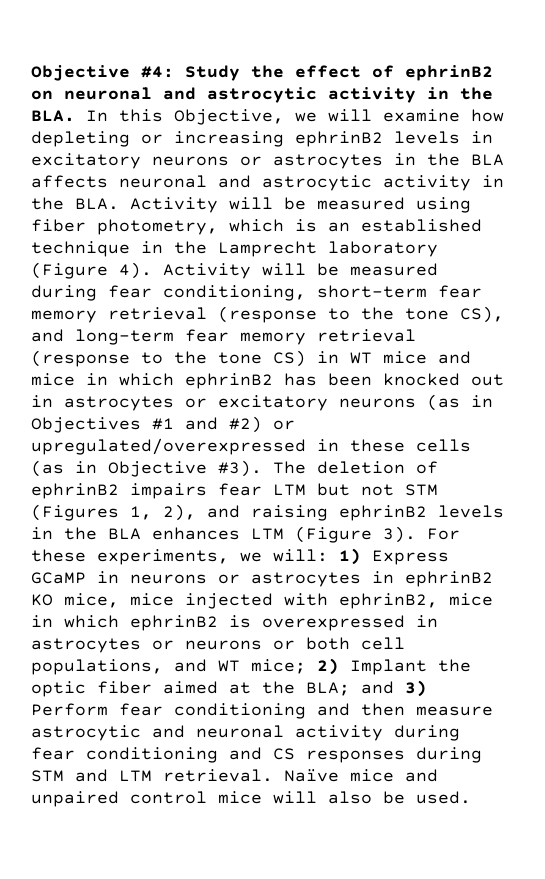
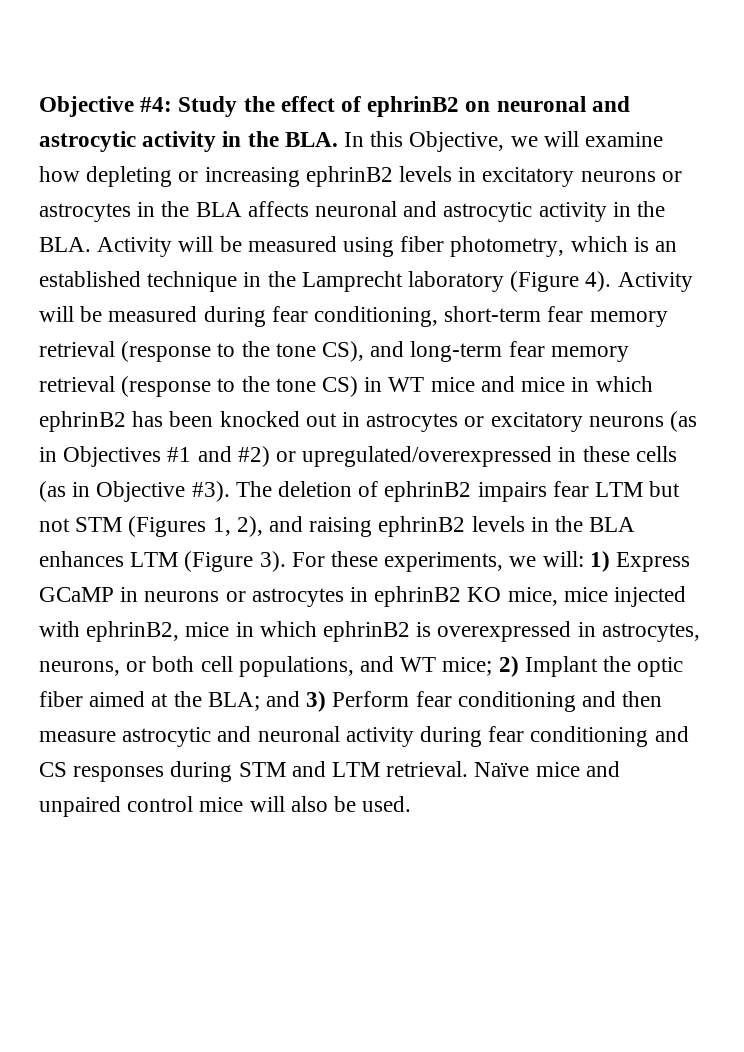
- 1) Express GCaMP in neurons or astrocytes in ephrinB2 KO mice, mice injected with ephrinB2, mice in which ephrinB2 is overexpressed in astrocytes or neurons or both cell populations, and WT mice;
+ 1) Express GCaMP in neurons or astrocytes in ephrinB2 KO mice, mice injected with ephrinB2, mice in which ephrinB2 is overexpressed in astrocytes, neurons, or both cell populations, and WT mice;

